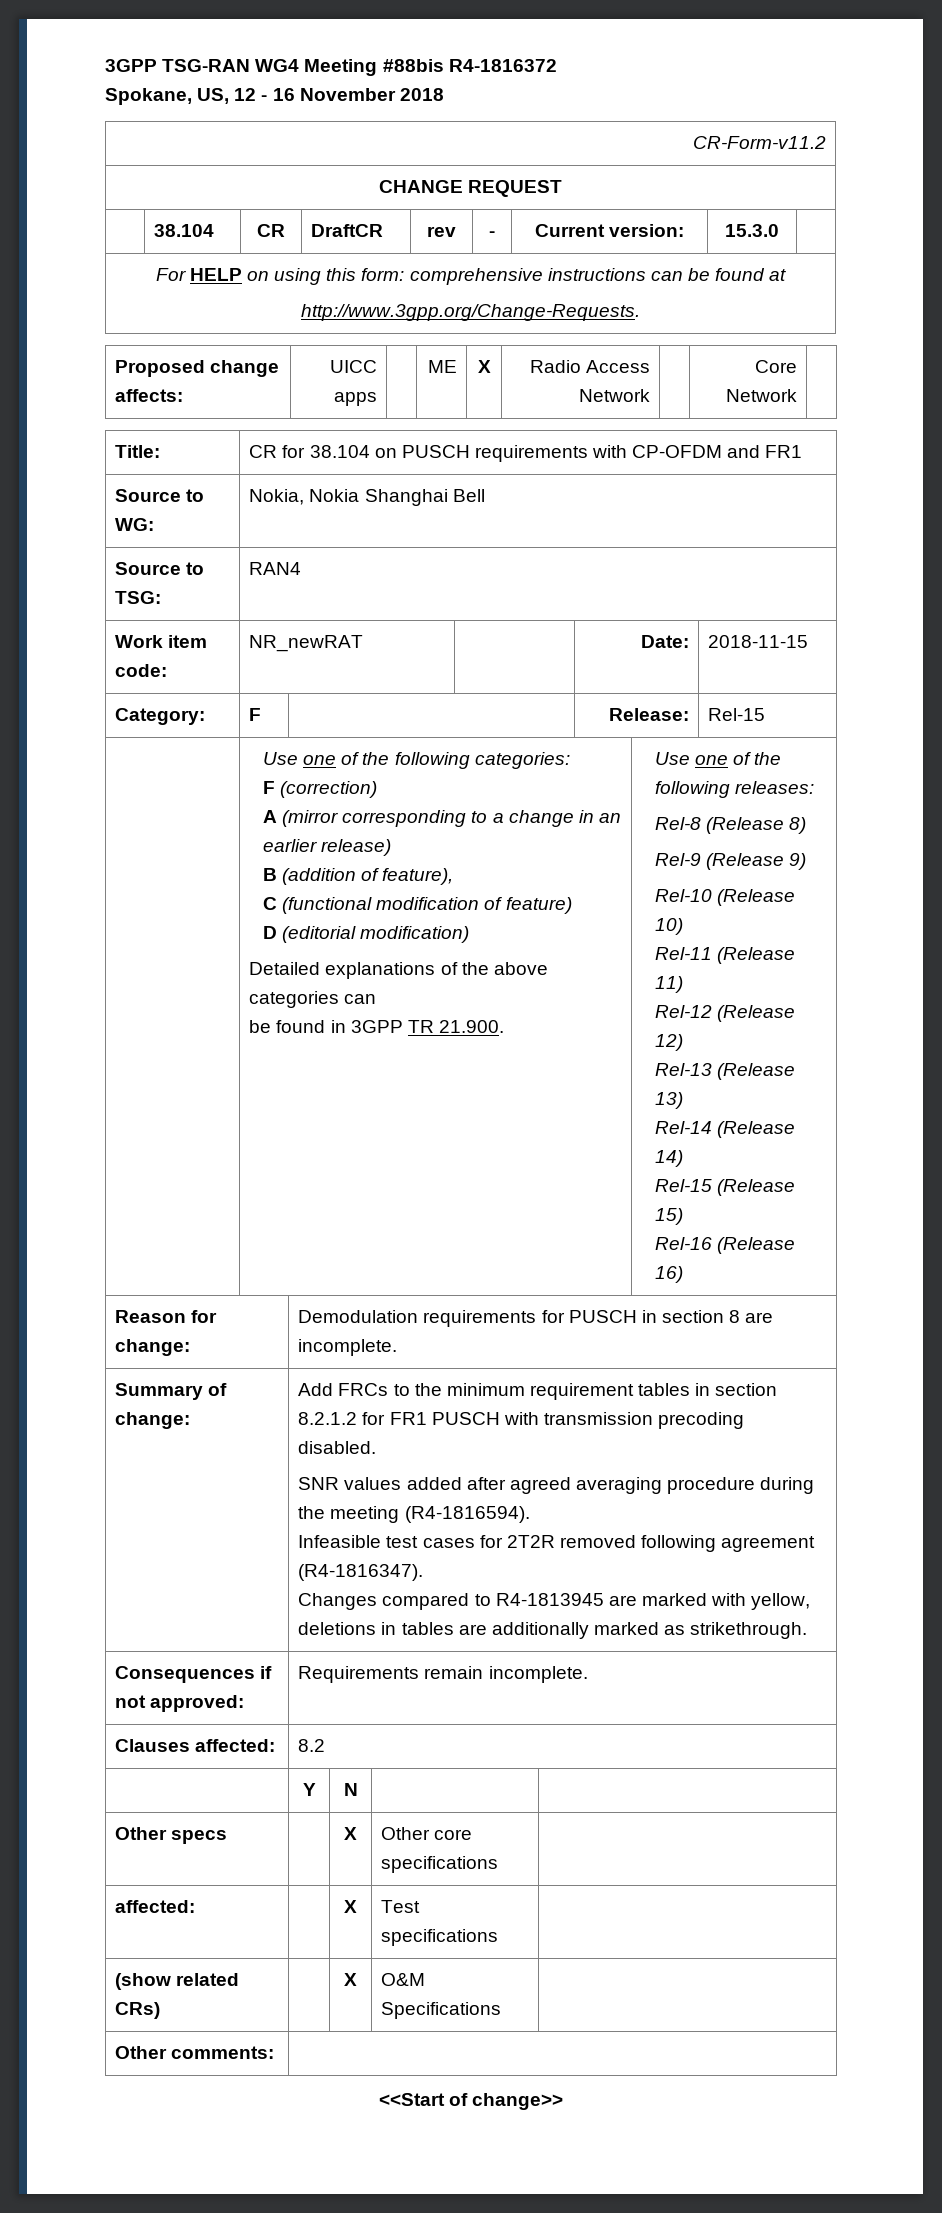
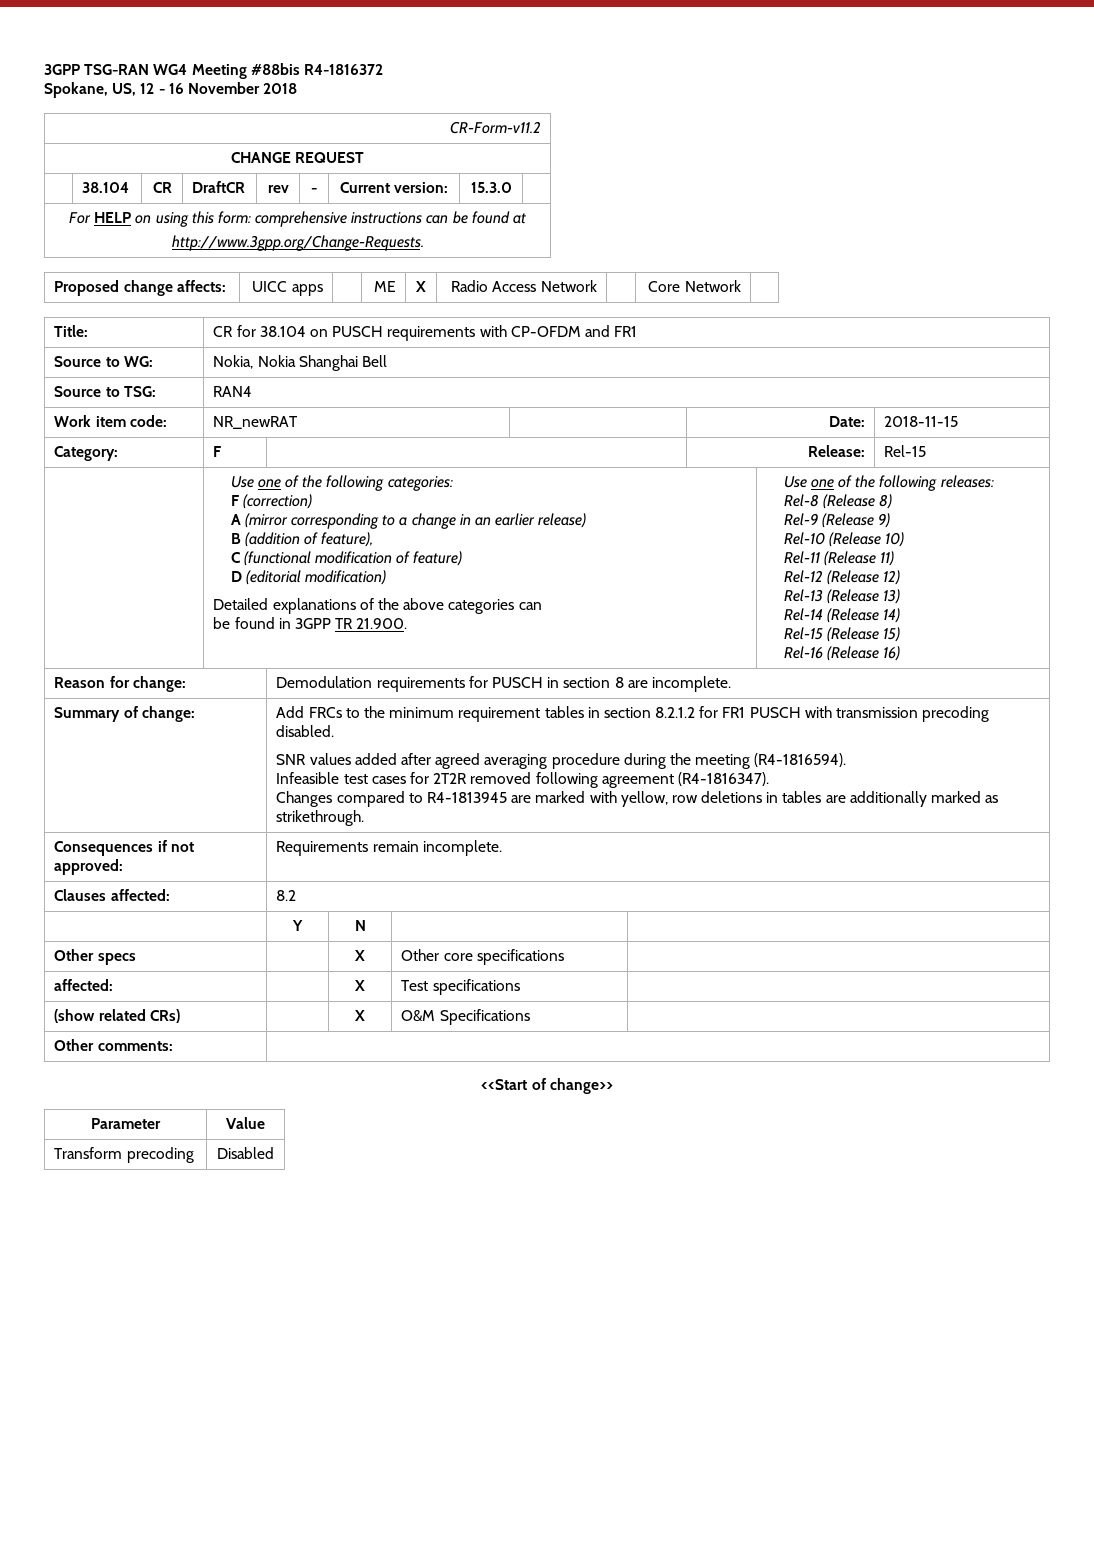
- Changes compared to R4-1813945 are marked with yellow, deletions in tables are additionally marked as strikethrough.
+ Changes compared to R4-1813945 are marked with yellow, row deletions in tables are additionally marked as strikethrough.
+ Parameter | Value
+ Transform precoding | Disabled

